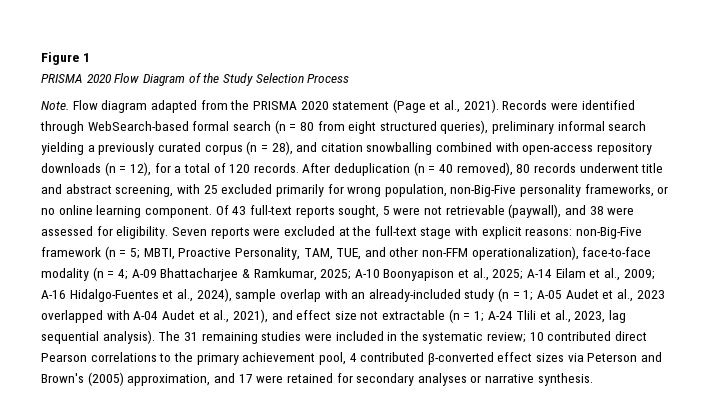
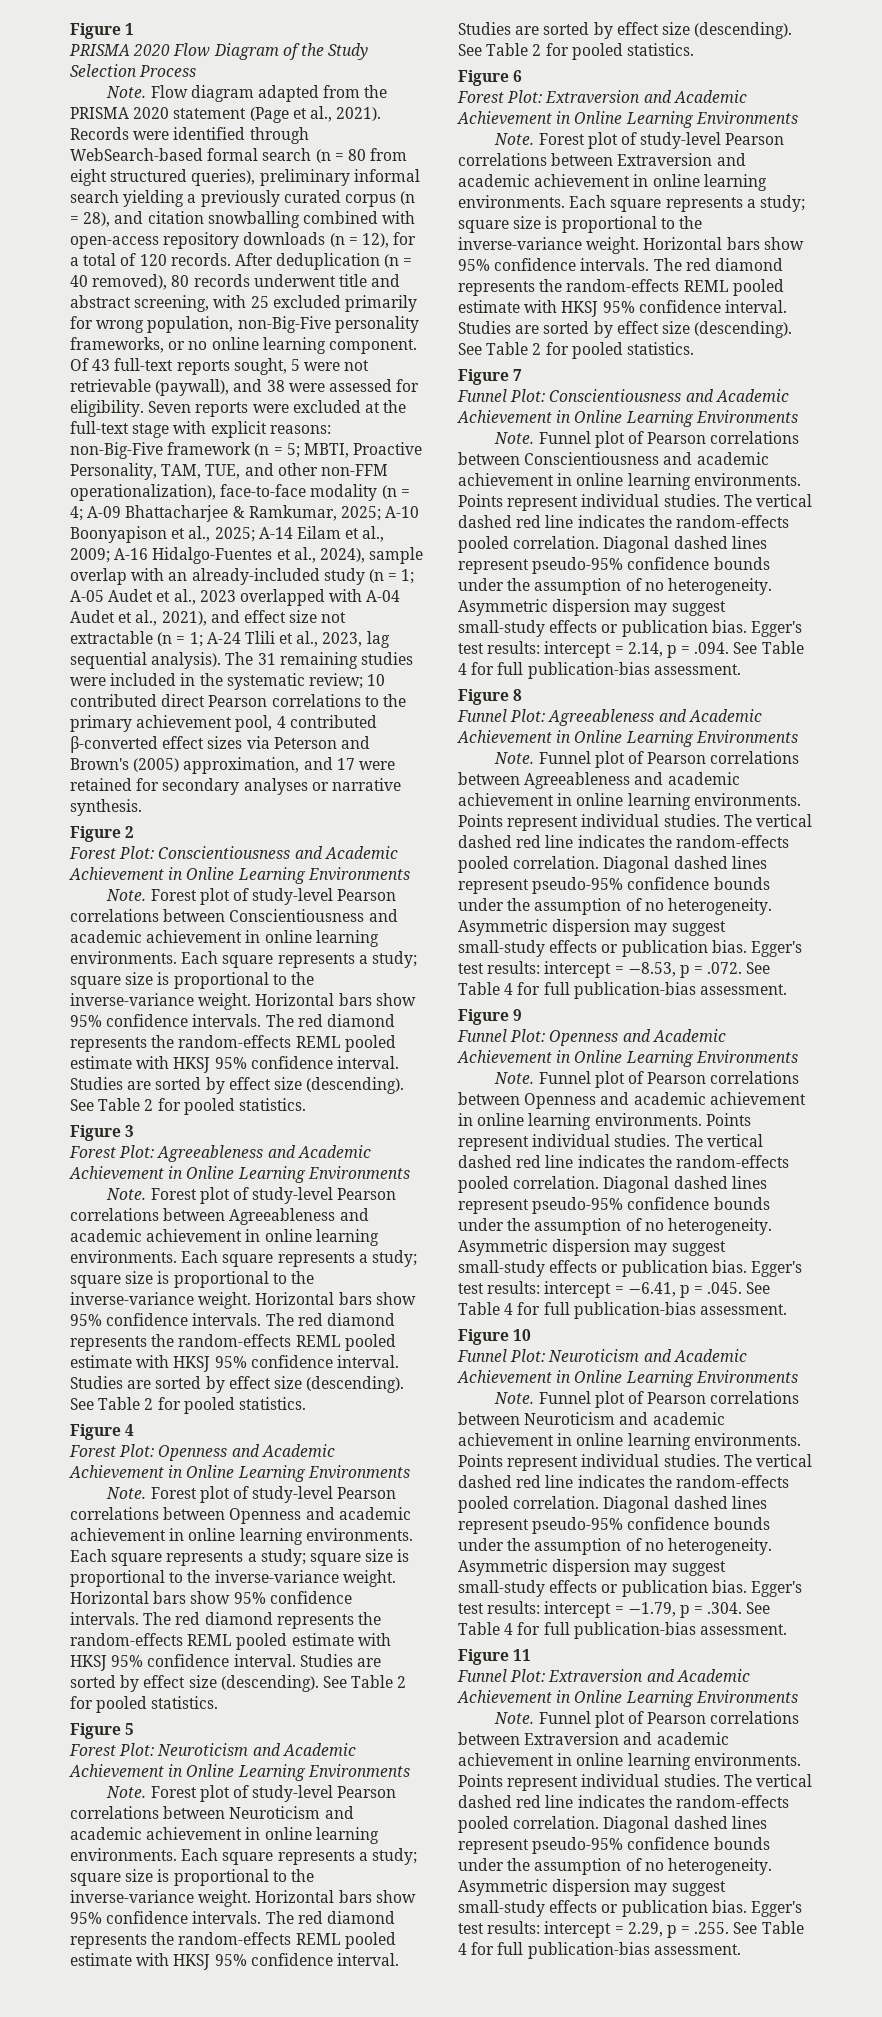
+ Figure 2
+ Forest Plot: Conscientiousness and Academic Achievement in Online Learning Environments
+ Note. Forest plot of study-level Pearson correlations between Conscientiousness and academic achievement in online learning environments. Each square represents a study; square size is proportional to the inverse-variance weight. Horizontal bars show 95% confidence intervals. The red diamond represents the random-effects REML pooled estimate with HKSJ 95% confidence interval. Studies are sorted by effect size (descending). See Table 2 for pooled statistics.
+ Figure 3
+ Forest Plot: Agreeableness and Academic Achievement in Online Learning Environments
+ Note. Forest plot of study-level Pearson correlations between Agreeableness and academic achievement in online learning environments. Each square represents a study; square size is proportional to the inverse-variance weight. Horizontal bars show 95% confidence intervals. The red diamond represents the random-effects REML pooled estimate with HKSJ 95% confidence interval. Studies are sorted by effect size (descending). See Table 2 for pooled statistics.
+ Figure 4
+ Forest Plot: Openness and Academic Achievement in Online Learning Environments
+ Note. Forest plot of study-level Pearson correlations between Openness and academic achievement in online learning environments. Each square represents a study; square size is proportional to the inverse-variance weight. Horizontal bars show 95% confidence intervals. The red diamond represents the random-effects REML pooled estimate with HKSJ 95% confidence interval. Studies are sorted by effect size (descending). See Table 2 for pooled statistics.
+ Figure 5
+ Forest Plot: Neuroticism and Academic Achievement in Online Learning Environments
+ Note. Forest plot of study-level Pearson correlations between Neuroticism and academic achievement in online learning environments. Each square represents a study; square size is proportional to the inverse-variance weight. Horizontal bars show 95% confidence intervals. The red diamond represents the random-effects REML pooled estimate with HKSJ 95% confidence interval. Studies are sorted by effect size (descending). See Table 2 for pooled statistics.
+ Figure 6
+ Forest Plot: Extraversion and Academic Achievement in Online Learning Environments
+ Note. Forest plot of study-level Pearson correlations between Extraversion and academic achievement in online learning environments. Each square represents a study; square size is proportional to the inverse-variance weight. Horizontal bars show 95% confidence intervals. The red diamond represents the random-effects REML pooled estimate with HKSJ 95% confidence interval. Studies are sorted by effect size (descending). See Table 2 for pooled statistics.
+ Figure 7
+ Funnel Plot: Conscientiousness and Academic Achievement in Online Learning Environments
+ Note. Funnel plot of Pearson correlations between Conscientiousness and academic achievement in online learning environments. Points represent individual studies. The vertical dashed red line indicates the random-effects pooled correlation. Diagonal dashed lines represent pseudo-95% confidence bounds under the assumption of no heterogeneity. Asymmetric dispersion may suggest small-study effects or publication bias. Egger's test results: intercept = 2.14, p = .094. See Table 4 for full publication-bias assessment.
+ Figure 8
+ Funnel Plot: Agreeableness and Academic Achievement in Online Learning Environments
+ Note. Funnel plot of Pearson correlations between Agreeableness and academic achievement in online learning environments. Points represent individual studies. The vertical dashed red line indicates the random-effects pooled correlation. Diagonal dashed lines represent pseudo-95% confidence bounds under the assumption of no heterogeneity. Asymmetric dispersion may suggest small-study effects or publication bias. Egger's test results: intercept = −8.53, p = .072. See Table 4 for full publication-bias assessment.
+ Figure 9
+ Funnel Plot: Openness and Academic Achievement in Online Learning Environments
+ Note. Funnel plot of Pearson correlations between Openness and academic achievement in online learning environments. Points represent individual studies. The vertical dashed red line indicates the random-effects pooled correlation. Diagonal dashed lines represent pseudo-95% confidence bounds under the assumption of no heterogeneity. Asymmetric dispersion may suggest small-study effects or publication bias. Egger's test results: intercept = −6.41, p = .045. See Table 4 for full publication-bias assessment.
+ Figure 10
+ Funnel Plot: Neuroticism and Academic Achievement in Online Learning Environments
+ Note. Funnel plot of Pearson correlations between Neuroticism and academic achievement in online learning environments. Points represent individual studies. The vertical dashed red line indicates the random-effects pooled correlation. Diagonal dashed lines represent pseudo-95% confidence bounds under the assumption of no heterogeneity. Asymmetric dispersion may suggest small-study effects or publication bias. Egger's test results: intercept = −1.79, p = .304. See Table 4 for full publication-bias assessment.
+ Figure 11
+ Funnel Plot: Extraversion and Academic Achievement in Online Learning Environments
+ Note. Funnel plot of Pearson correlations between Extraversion and academic achievement in online learning environments. Points represent individual studies. The vertical dashed red line indicates the random-effects pooled correlation. Diagonal dashed lines represent pseudo-95% confidence bounds under the assumption of no heterogeneity. Asymmetric dispersion may suggest small-study effects or publication bias. Egger's test results: intercept = 2.29, p = .255. See Table 4 for full publication-bias assessment.

